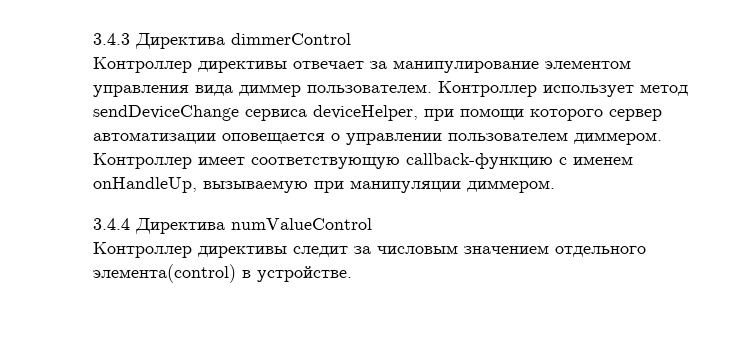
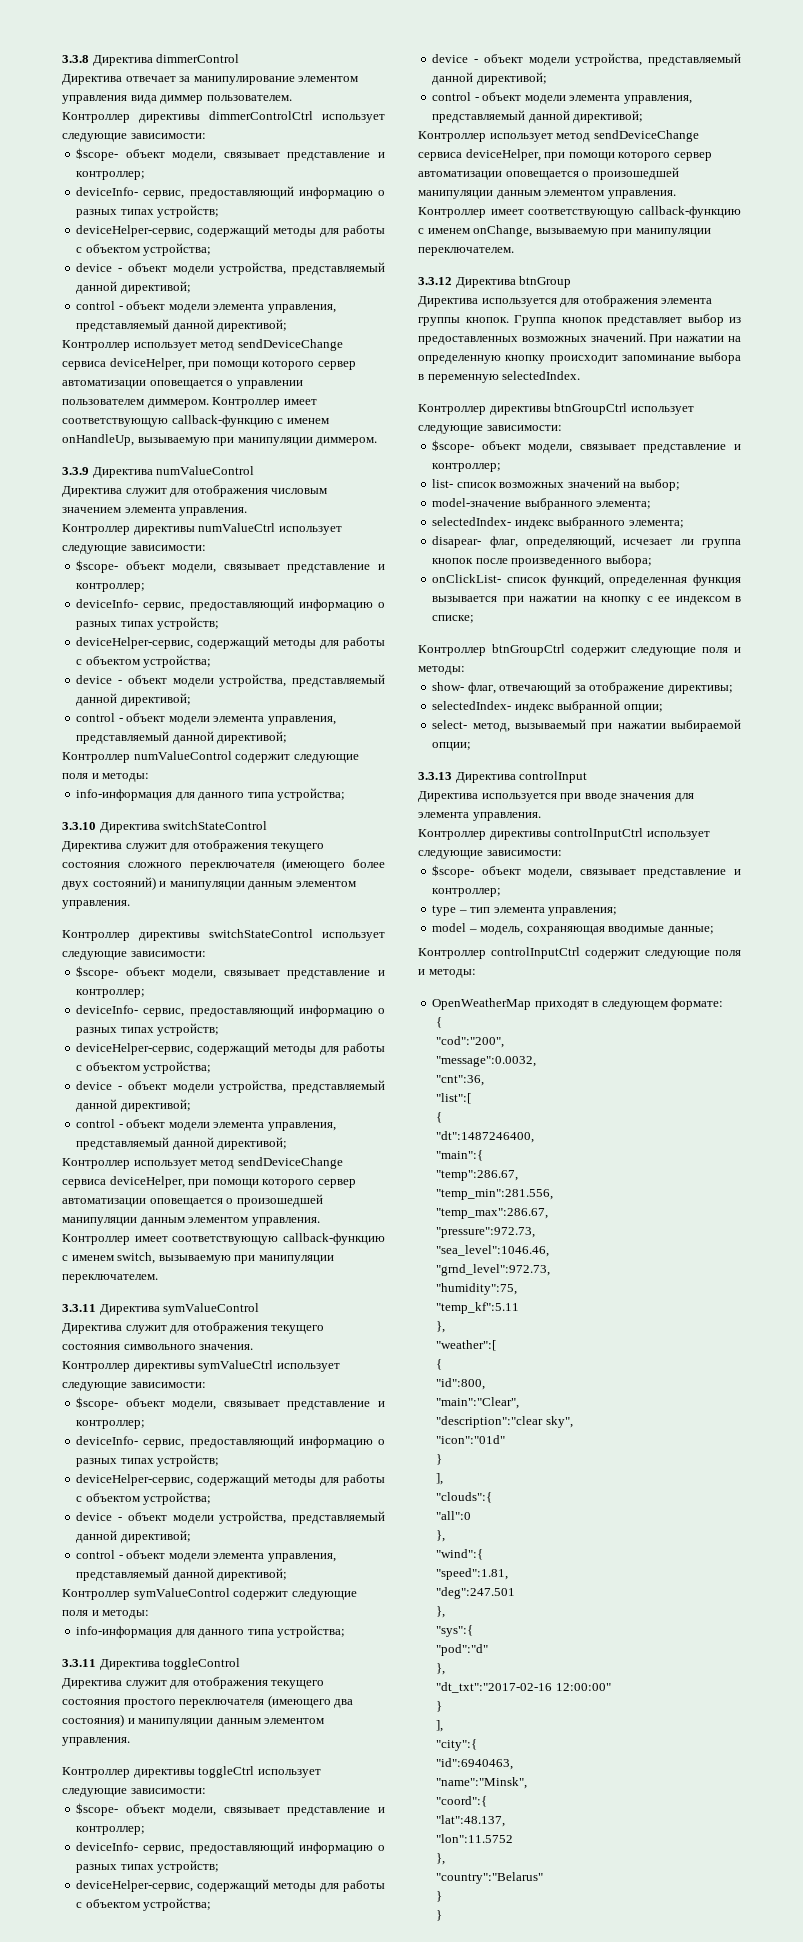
- 3.4.3 Директива dimmerControl
+ 3.3.8 Директива dimmerControl
- Контроллер директивы отвечает за манипулирование элементом управления вида диммер пользователем. Контроллер использует метод sendDeviceChange сервиса deviceHelper, при помощи которого сервер автоматизации оповещается о управлении пользователем диммером.
+ Директива отвечает за манипулирование элементом управления вида диммер пользователем.
+ Контроллер директивы dimmerControlCtrl использует следующие зависимости:
+ $scope- объект модели, связывает представление и контроллер;
+ deviceInfo- сервис, предоставляющий информацию о разных типах устройств;
+ deviceHelper-сервис, содержащий методы для работы с объектом устройства;
+ device - объект модели устройства, представляемый данной директивой;
+ control - объект модели элемента управления, представляемый данной директивой;
+ Контроллер использует метод sendDeviceChange сервиса deviceHelper, при помощи которого сервер автоматизации оповещается о управлении пользователем диммером.
- 3.4.4 Директива numValueControl
+ 3.3.9 Директива numValueControl
- Контроллер директивы следит за числовым значением отдельного элемента(control) в устройстве.
+ Директива служит для отображения числовым значением элемента управления.
+ Контроллер директивы numValueCtrl использует следующие зависимости:
+ $scope- объект модели, связывает представление и контроллер;
+ deviceInfo- сервис, предоставляющий информацию о разных типах устройств;
+ deviceHelper-сервис, содержащий методы для работы с объектом устройства;
+ device - объект модели устройства, представляемый данной директивой;
+ control - объект модели элемента управления, представляемый данной директивой;
+ Контроллер numValueControl содержит следующие поля и методы:
+ info-информация для данного типа устройства;
+ 3.3.10 Директива switchStateControl
+ Директива служит для отображения текущего состояния сложного переключателя (имеющего более двух состояний) и манипуляции данным элементом управления.
+ Контроллер директивы switchStateControl использует следующие зависимости:
+ $scope- объект модели, связывает представление и контроллер;
+ deviceInfo- сервис, предоставляющий информацию о разных типах устройств;
+ deviceHelper-сервис, содержащий методы для работы с объектом устройства;
+ device - объект модели устройства, представляемый данной директивой;
+ control - объект модели элемента управления, представляемый данной директивой;
+ Контроллер использует метод sendDeviceChange сервиса deviceHelper, при помощи которого сервер автоматизации оповещается о произошедшей манипуляции данным элементом управления. Контроллер имеет соответствующую callback-функцию с именем switch, вызываемую при манипуляции переключателем.
+ 3.3.11 Директива symValueControl
+ Директива служит для отображения текущего состояния символьного значения.
+ Контроллер директивы symValueCtrl использует следующие зависимости:
+ $scope- объект модели, связывает представление и контроллер;
+ deviceInfo- сервис, предоставляющий информацию о разных типах устройств;
+ deviceHelper-сервис, содержащий методы для работы с объектом устройства;
+ device - объект модели устройства, представляемый данной директивой;
+ control - объект модели элемента управления, представляемый данной директивой;
+ Контроллер symValueControl содержит следующие поля и методы:
+ info-информация для данного типа устройства;
+ 3.3.11 Директива toggleControl
+ Директива служит для отображения текущего состояния простого переключателя (имеющего два состояния) и манипуляции данным элементом управления.
+ Контроллер директивы toggleCtrl использует следующие зависимости:
+ $scope- объект модели, связывает представление и контроллер;
+ deviceInfo- сервис, предоставляющий информацию о разных типах устройств;
+ deviceHelper-сервис, содержащий методы для работы с объектом устройства;
+ device - объект модели устройства, представляемый данной директивой;
+ control - объект модели элемента управления, представляемый данной директивой;
+ Контроллер использует метод sendDeviceChange сервиса deviceHelper, при помощи которого сервер автоматизации оповещается о произошедшей манипуляции данным элементом управления. Контроллер имеет соответствующую callback-функцию с именем onChange, вызываемую при манипуляции переключателем.
+ 3.3.12 Директива btnGroup
+ Директива используется для отображения элемента группы кнопок. Группа кнопок представляет выбор из предоставленных возможных значений. При нажатии на определенную кнопку происходит запоминание выбора в переменную selectedIndex.
+ Контроллер директивы btnGroupCtrl использует следующие зависимости:
+ $scope- объект модели, связывает представление и контроллер;
+ list- список возможных значений на выбор;
+ model-значение выбранного элемента;
+ selectedIndex- индекс выбранного элемента;
+ disapear- флаг, определяющий, исчезает ли группа кнопок после произведенного выбора;
+ onClickList- список функций, определенная функция вызывается при нажатии на кнопку с ее индексом в списке;
+ Контроллер btnGroupCtrl содержит следующие поля и методы:
+ show- флаг, отвечающий за отображение директивы;
+ selectedIndex- индекс выбранной опции;
+ select- метод, вызываемый при нажатии выбираемой опции;
+ 3.3.13 Директива controlInput
+ Директива используется при вводе значения для элемента управления.
+ Контроллер директивы controlInputCtrl использует следующие зависимости:
+ $scope- объект модели, связывает представление и контроллер;
+ type – тип элемента управления;
+ model – модель, сохраняющая вводимые данные;
+ Контроллер controlInputCtrl содержит следующие поля и методы:
+ OpenWeatherMap приходят в следующем формате:
+ {
+ "cod":"200",
+ "message":0.0032,
+ "cnt":36,
+ "list":[
+ {
+ "dt":1487246400,
+ "main":{
+ "temp":286.67,
+ "temp_min":281.556,
+ "temp_max":286.67,
+ "pressure":972.73,
+ "sea_level":1046.46,
+ "grnd_level":972.73,
+ "humidity":75,
+ "temp_kf":5.11
+ },
+ "weather":[
+ {
+ "id":800,
+ "main":"Clear",
+ "description":"clear sky",
+ "icon":"01d"
+ }
+ ],
+ "clouds":{
+ "all":0
+ },
+ "wind":{
+ "speed":1.81,
+ "deg":247.501
+ },
+ "sys":{
+ "pod":"d"
+ },
+ "dt_txt":"2017-02-16 12:00:00"
+ }
+ ],
+ "city":{
+ "id":6940463,
+ "name":"Minsk",
+ "coord":{
+ "lat":48.137,
+ "lon":11.5752
+ },
+ "country":"Belarus"
+ }
+ }

